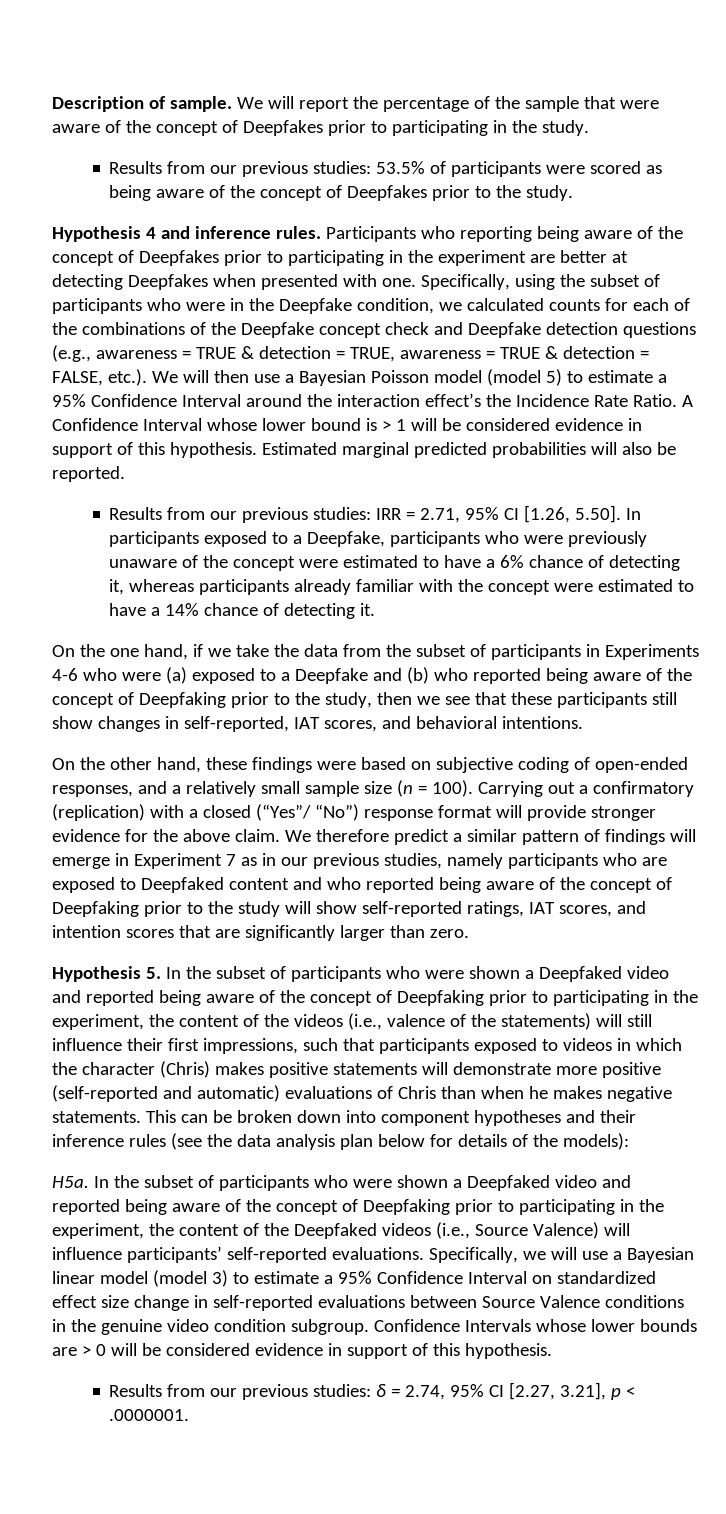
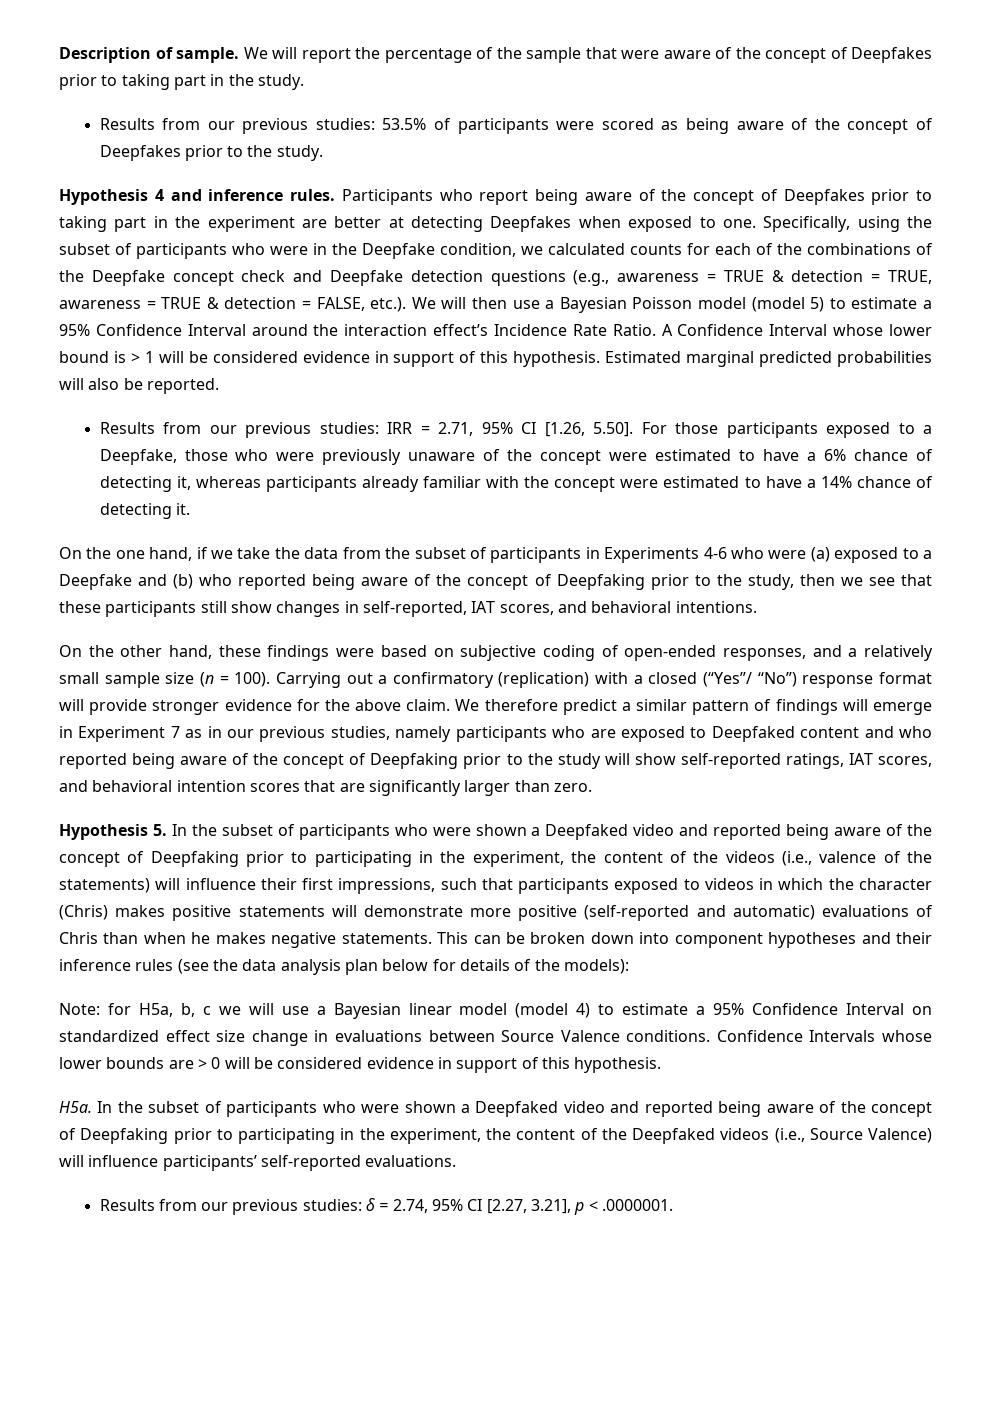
- We will report the percentage of the sample that were aware of the concept of Deepfakes prior to participating in the study.
+ We will report the percentage of the sample that were aware of the concept of Deepfakes prior to taking part in the study.
- Participants who reporting being aware of the concept of Deepfakes prior to participating in the experiment are better at detecting Deepfakes when presented with one.
+ Participants who report being aware of the concept of Deepfakes prior to taking part in the experiment are better at detecting Deepfakes when exposed to one.
- Specifically, using the subset of participants who were in the Deepfake condition, we calculated counts for each of the combinations of the Deepfake concept check and Deepfake detection questions (e.g., awareness = TRUE & detection = TRUE, awareness = TRUE & detection = FALSE, etc.). We will then use a Bayesian Poisson model (model 5) to estimate a 95% Confidence Interval around the interaction effect’s the Incidence Rate Ratio.
+ Specifically, using the subset of participants who were in the Deepfake condition, we calculated counts for each of the combinations of the Deepfake concept check and Deepfake detection questions (e.g., awareness = TRUE & detection = TRUE, awareness = TRUE & detection = FALSE, etc.). We will then use a Bayesian Poisson model (model 5) to estimate a 95% Confidence Interval around the interaction effect’s Incidence Rate Ratio.
- Results from our previous studies: IRR = 2.71, 95% CI [1.26, 5.50]. In participants exposed to a Deepfake, participants who were previously unaware of the concept were estimated to have a 6% chance of detecting it, whereas participants already familiar with the concept were estimated to have a 14% chance of detecting it.
+ Results from our previous studies: IRR = 2.71, 95% CI [1.26, 5.50]. For those participants exposed to a Deepfake, those who were previously unaware of the concept were estimated to have a 6% chance of detecting it, whereas participants already familiar with the concept were estimated to have a 14% chance of detecting it.
- We therefore predict a similar pattern of findings will emerge in Experiment 7 as in our previous studies, namely participants who are exposed to Deepfaked content and who reported being aware of the concept of Deepfaking prior to the study will show self-reported ratings, IAT scores, and intention scores that are significantly larger than zero.
+ We therefore predict a similar pattern of findings will emerge in Experiment 7 as in our previous studies, namely participants who are exposed to Deepfaked content and who reported being aware of the concept of Deepfaking prior to the study will show self-reported ratings, IAT scores, and behavioral intention scores that are significantly larger than zero.
- Hypothesis 5. In the subset of participants who were shown a Deepfaked video and reported being aware of the concept of Deepfaking prior to participating in the experiment, the content of the videos (i.e., valence of the statements) will still influence their first impressions, such that participants exposed to videos in which the character (Chris) makes positive statements will demonstrate more positive (self-reported and automatic) evaluations of Chris than when he makes negative statements.
+ Hypothesis 5. In the subset of participants who were shown a Deepfaked video and reported being aware of the concept of Deepfaking prior to participating in the experiment, the content of the videos (i.e., valence of the statements) will influence their first impressions, such that participants exposed to videos in which the character (Chris) makes positive statements will demonstrate more positive (self-reported and automatic) evaluations of Chris than when he makes negative statements.
+ Note: for H5a, b, c we will use a Bayesian linear model (model 4) to estimate a 95% Confidence Interval on standardized effect size change in evaluations between Source Valence conditions. Confidence Intervals whose lower bounds are > 0 will be considered evidence in support of this hypothesis.
- Specifically, we will use a Bayesian linear model (model 3) to estimate a 95% Confidence Interval on standardized effect size change in self-reported evaluations between Source Valence conditions in the genuine video condition subgroup. Confidence Intervals whose lower bounds are > 0 will be considered evidence in support of this hypothesis.

